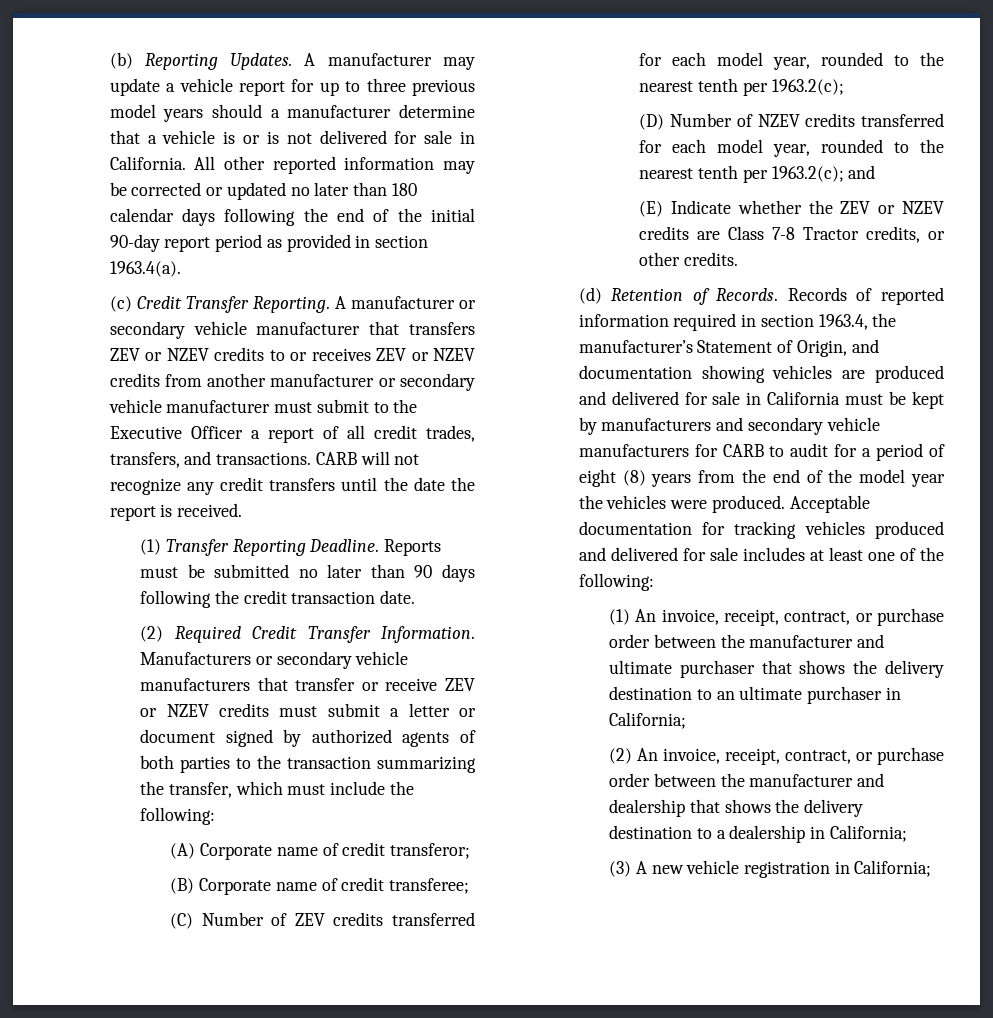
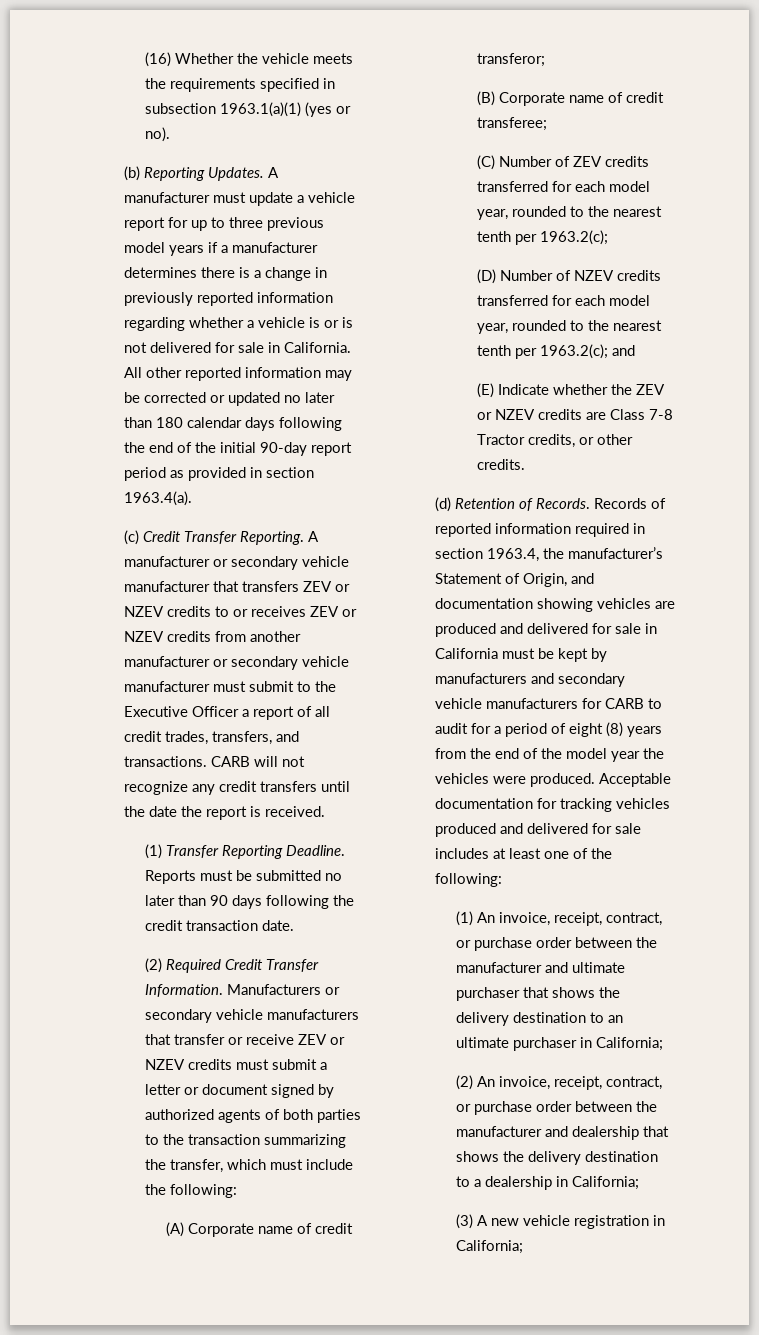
+ (16) Whether the vehicle meets the requirements specified in subsection 1963.1(a)(1) (yes or no).
- A manufacturer may update a vehicle report for up to three previous model years should a manufacturer determine that a vehicle is or is not delivered for sale in California.
+ A manufacturer must update a vehicle report for up to three previous model years if a manufacturer determines there is a change in previously reported information regarding whether a vehicle is or is not delivered for sale in California.

